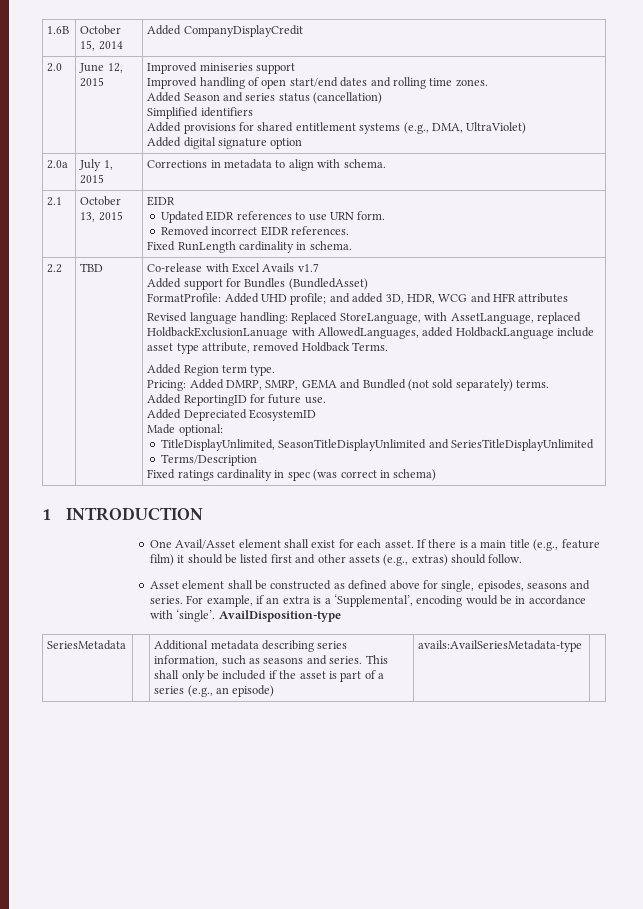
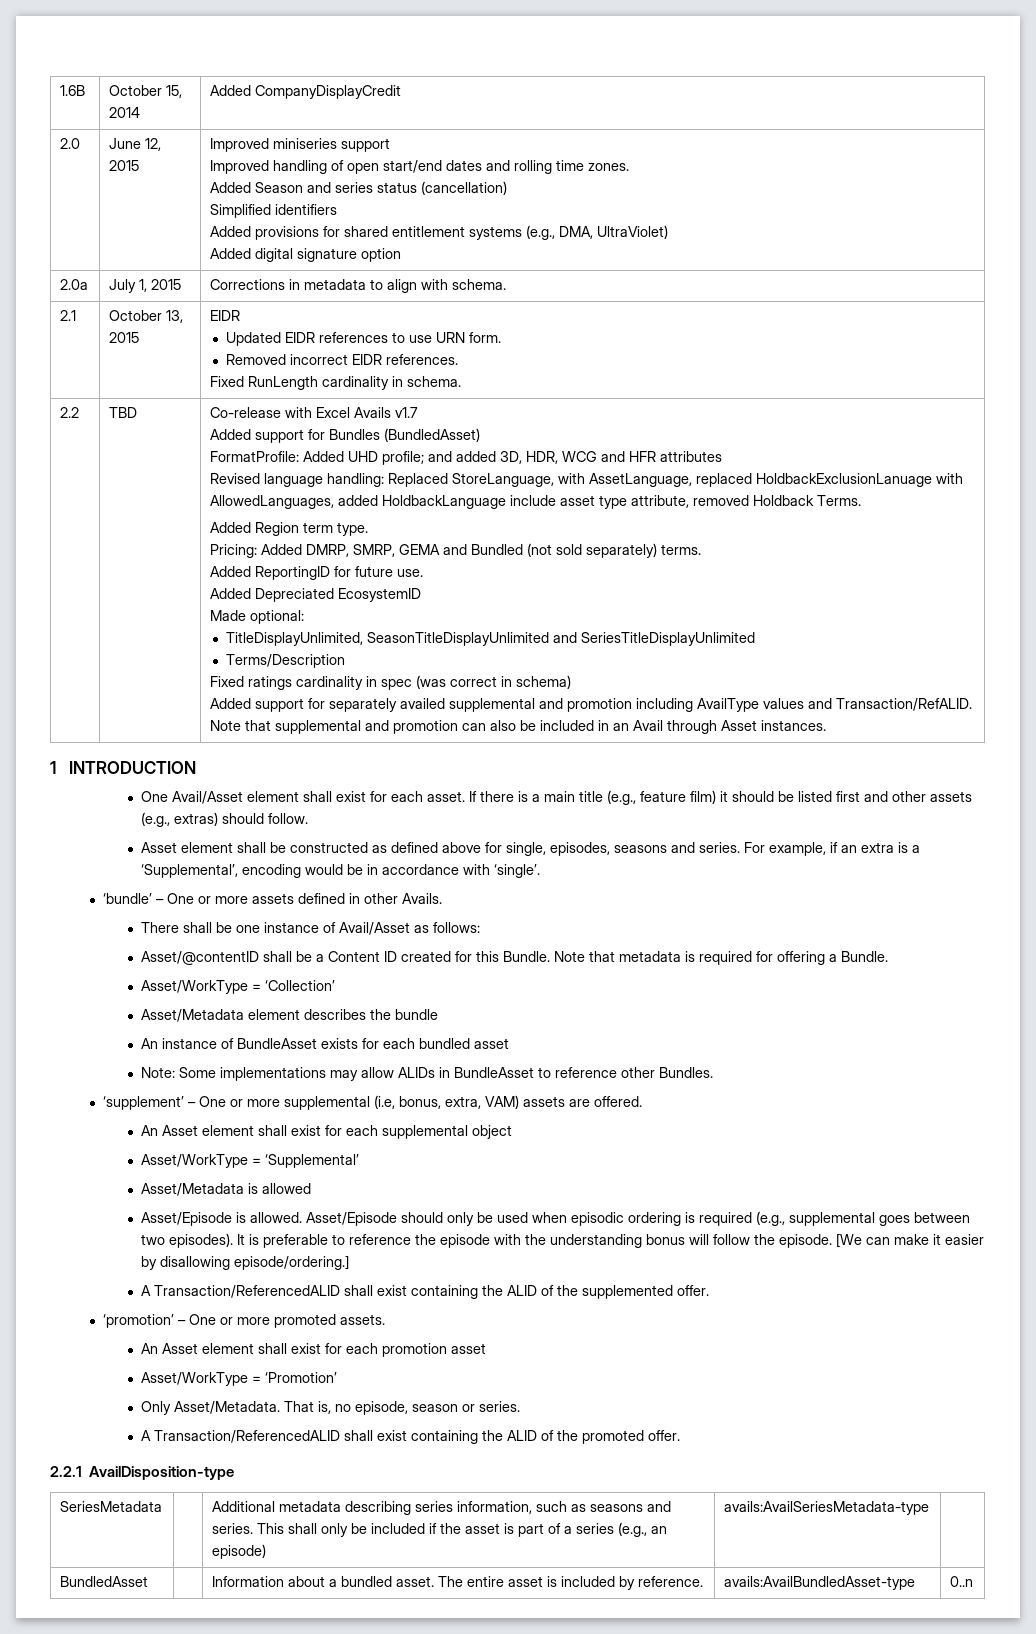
+ Added support for separately availed supplemental and promotion including AvailType values and Transaction/RefALID. Note that supplemental and promotion can also be included in an Avail through Asset instances.
- For example, if an extra is a ‘Supplemental’, encoding would be in accordance with ‘single’. AvailDisposition-type
+ For example, if an extra is a ‘Supplemental’, encoding would be in accordance with ‘single’.
+ ‘bundle’ – One or more assets defined in other Avails.
+ There shall be one instance of Avail/Asset as follows:
+ Asset/@contentID shall be a Content ID created for this Bundle. Note that metadata is required for offering a Bundle.
+ Asset/WorkType = ‘Collection’
+ Asset/Metadata element describes the bundle
+ An instance of BundleAsset exists for each bundled asset
+ Note: Some implementations may allow ALIDs in BundleAsset to reference other Bundles.
+ ‘supplement’ – One or more supplemental (i.e, bonus, extra, VAM) assets are offered.
+ An Asset element shall exist for each supplemental object
+ Asset/WorkType = ‘Supplemental’
+ Asset/Metadata is allowed
+ Asset/Episode is allowed. Asset/Episode should only be used when episodic ordering is required (e.g., supplemental goes between two episodes). It is preferable to reference the episode with the understanding bonus will follow the episode. [We can make it easier by disallowing episode/ordering.]
+ A Transaction/ReferencedALID shall exist containing the ALID of the supplemented offer.
+ ‘promotion’ – One or more promoted assets.
+ An Asset element shall exist for each promotion asset
+ Asset/WorkType = ‘Promotion’
+ Only Asset/Metadata. That is, no episode, season or series.
+ A Transaction/ReferencedALID shall exist containing the ALID of the promoted offer.
+ 2.2.1 AvailDisposition-type
+ BundledAsset | | Information about a bundled asset. The entire asset is included by reference. | avails:AvailBundledAsset-type | 0..n

